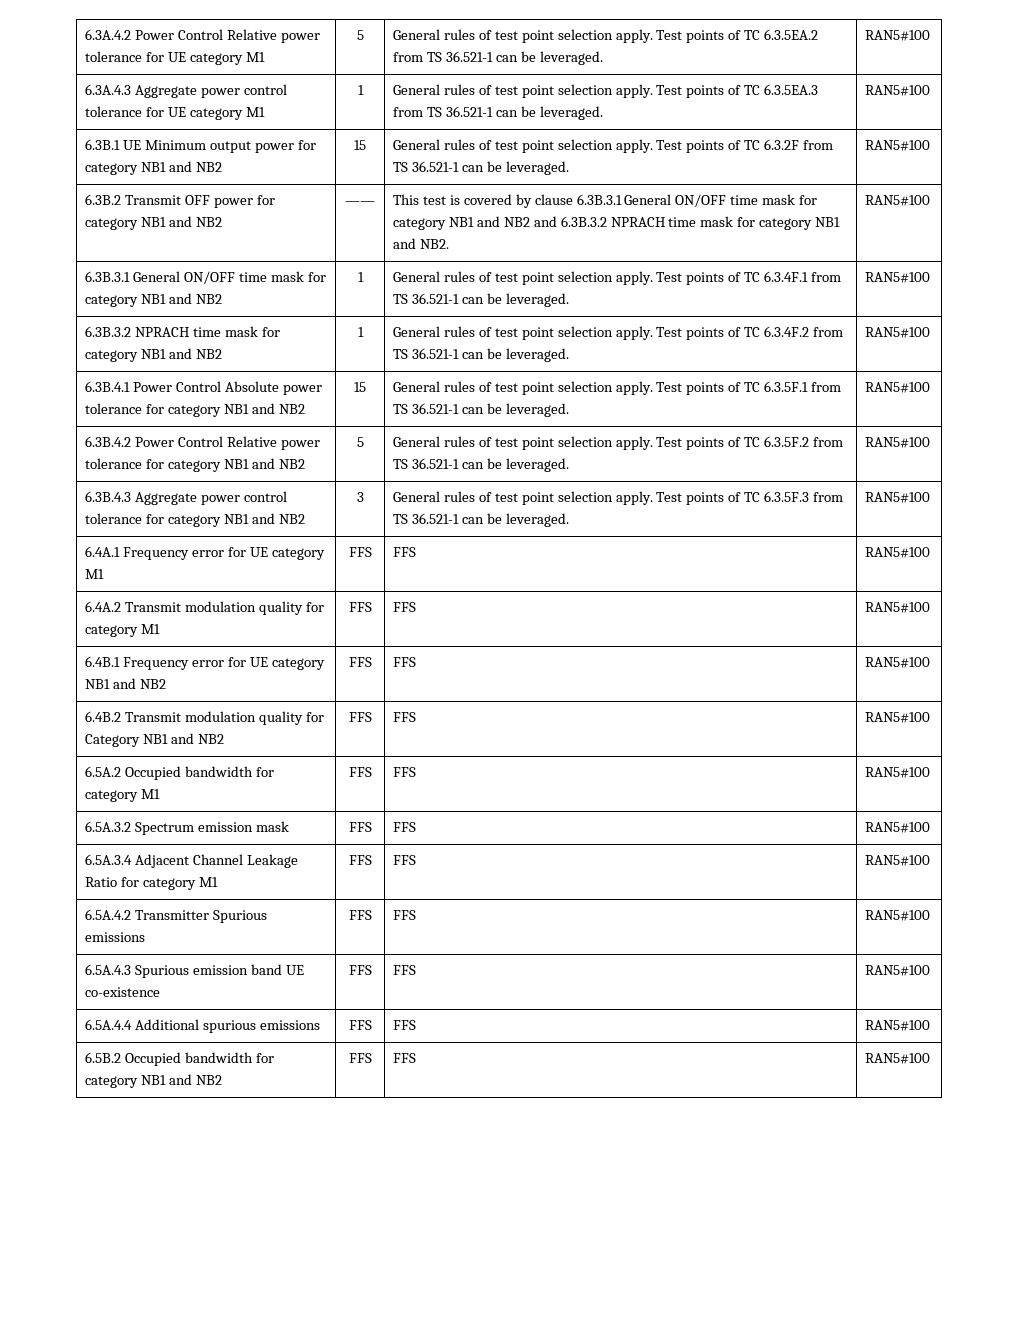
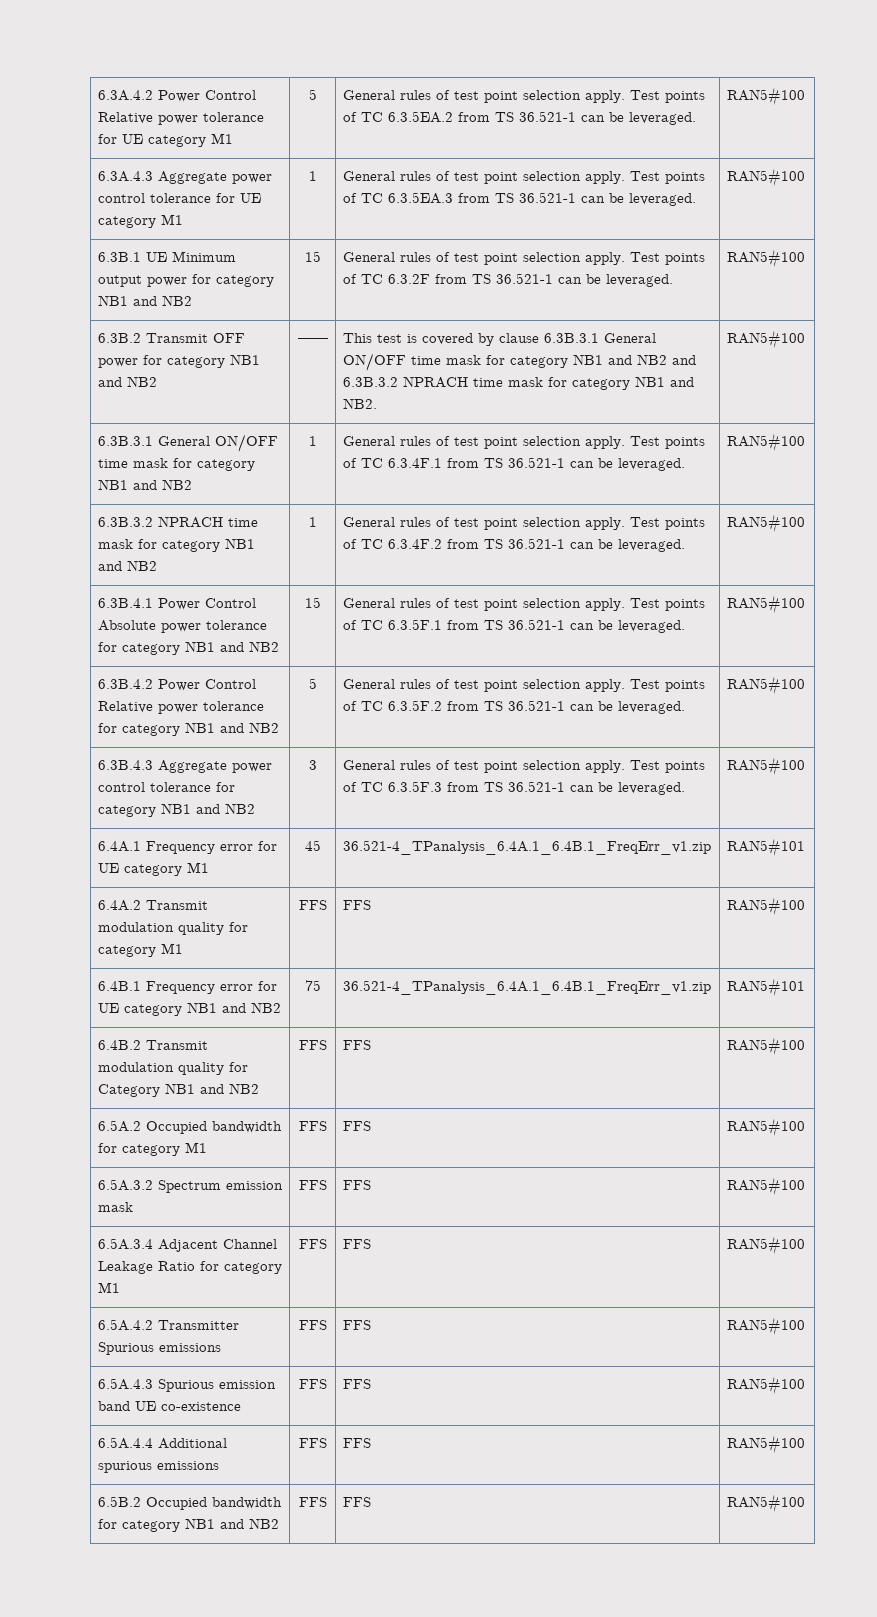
- 6.4A.1 Frequency error for UE category M1 | FFS | FFS | RAN5#100
+ 6.4A.1 Frequency error for UE category M1 | 45 | 36.521-4_TPanalysis_6.4A.1_6.4B.1_FreqErr_v1.zip | RAN5#101
- 6.4B.1 Frequency error for UE category NB1 and NB2 | FFS | FFS | RAN5#100
+ 6.4B.1 Frequency error for UE category NB1 and NB2 | 75 | 36.521-4_TPanalysis_6.4A.1_6.4B.1_FreqErr_v1.zip | RAN5#101

